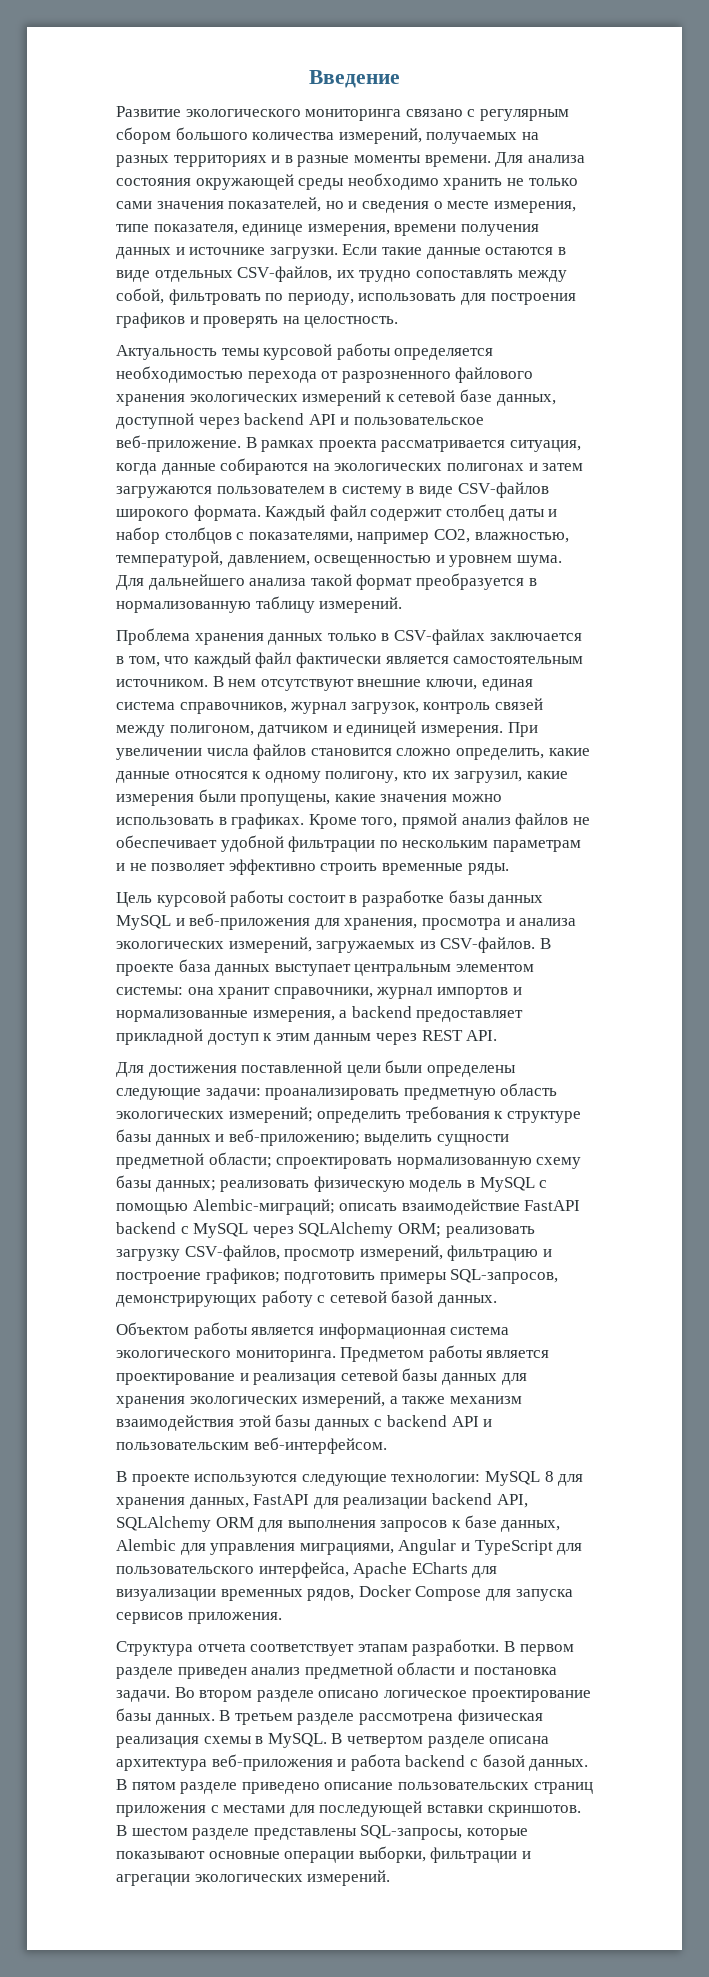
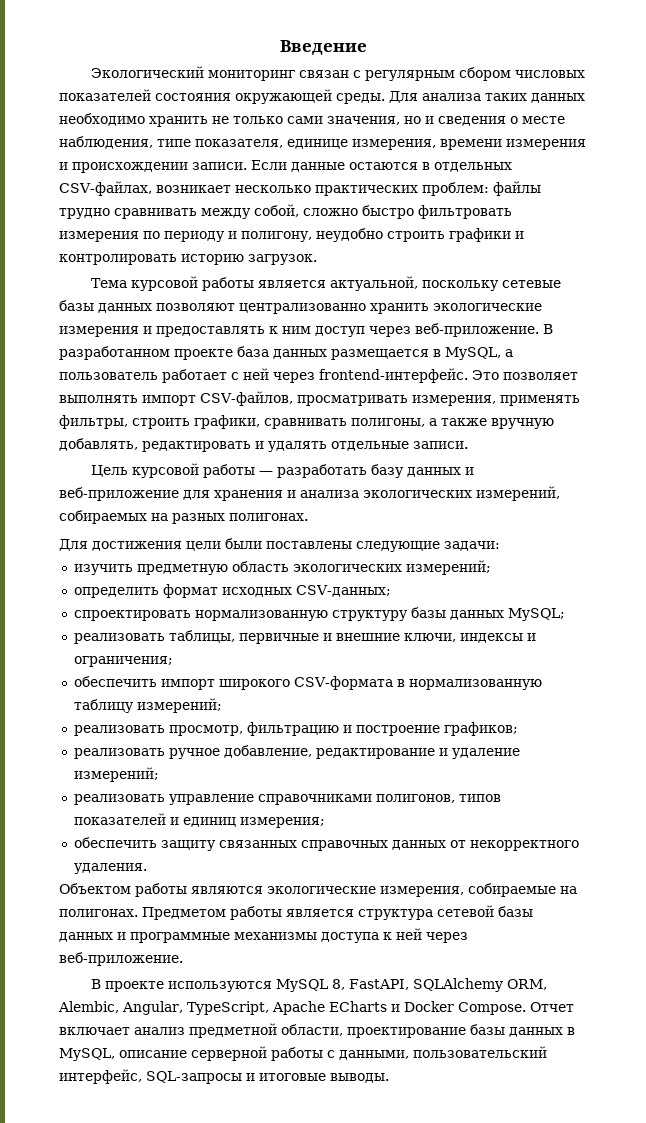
- Развитие экологического мониторинга связано с регулярным сбором большого количества измерений, получаемых на разных территориях и в разные моменты времени. Для анализа состояния окружающей среды необходимо хранить не только сами значения показателей, но и сведения о месте измерения, типе показателя, единице измерения, времени получения данных и источнике загрузки. Если такие данные остаются в виде отдельных CSV-файлов, их трудно сопоставлять между собой, фильтровать по периоду, использовать для построения графиков и проверять на целостность.
- Актуальность темы курсовой работы определяется необходимостью перехода от разрозненного файлового хранения экологических измерений к сетевой базе данных, доступной через backend API и пользовательское веб-приложение. В рамках проекта рассматривается ситуация, когда данные собираются на экологических полигонах и затем загружаются пользователем в систему в виде CSV-файлов широкого формата. Каждый файл содержит столбец даты и набор столбцов с показателями, например CO2, влажностью, температурой, давлением, освещенностью и уровнем шума. Для дальнейшего анализа такой формат преобразуется в нормализованную таблицу измерений.
- Проблема хранения данных только в CSV-файлах заключается в том, что каждый файл фактически является самостоятельным источником. В нем отсутствуют внешние ключи, единая система справочников, журнал загрузок, контроль связей между полигоном, датчиком и единицей измерения. При увеличении числа файлов становится сложно определить, какие данные относятся к одному полигону, кто их загрузил, какие измерения были пропущены, какие значения можно использовать в графиках. Кроме того, прямой анализ файлов не обеспечивает удобной фильтрации по нескольким параметрам и не позволяет эффективно строить временные ряды.
- Цель курсовой работы состоит в разработке базы данных MySQL и веб-приложения для хранения, просмотра и анализа экологических измерений, загружаемых из CSV-файлов. В проекте база данных выступает центральным элементом системы: она хранит справочники, журнал импортов и нормализованные измерения, а backend предоставляет прикладной доступ к этим данным через REST API.
+ Экологический мониторинг связан с регулярным сбором числовых показателей состояния окружающей среды. Для анализа таких данных необходимо хранить не только сами значения, но и сведения о месте наблюдения, типе показателя, единице измерения, времени измерения и происхождении записи. Если данные остаются в отдельных CSV-файлах, возникает несколько практических проблем: файлы трудно сравнивать между собой, сложно быстро фильтровать измерения по периоду и полигону, неудобно строить графики и контролировать историю загрузок.
+ Тема курсовой работы является актуальной, поскольку сетевые базы данных позволяют централизованно хранить экологические измерения и предоставлять к ним доступ через веб-приложение. В разработанном проекте база данных размещается в MySQL, а пользователь работает с ней через frontend-интерфейс. Это позволяет выполнять импорт CSV-файлов, просматривать измерения, применять фильтры, строить графики, сравнивать полигоны, а также вручную добавлять, редактировать и удалять отдельные записи.
+ Цель курсовой работы — разработать базу данных и веб-приложение для хранения и анализа экологических измерений, собираемых на разных полигонах.
- Для достижения поставленной цели были определены следующие задачи: проанализировать предметную область экологических измерений; определить требования к структуре базы данных и веб-приложению; выделить сущности предметной области; спроектировать нормализованную схему базы данных; реализовать физическую модель в MySQL с помощью Alembic-миграций; описать взаимодействие FastAPI backend с MySQL через SQLAlchemy ORM; реализовать загрузку CSV-файлов, просмотр измерений, фильтрацию и построение графиков; подготовить примеры SQL-запросов, демонстрирующих работу с сетевой базой данных.
- Объектом работы является информационная система экологического мониторинга. Предметом работы является проектирование и реализация сетевой базы данных для хранения экологических измерений, а также механизм взаимодействия этой базы данных с backend API и пользовательским веб-интерфейсом.
- В проекте используются следующие технологии: MySQL 8 для хранения данных, FastAPI для реализации backend API, SQLAlchemy ORM для выполнения запросов к базе данных, Alembic для управления миграциями, Angular и TypeScript для пользовательского интерфейса, Apache ECharts для визуализации временных рядов, Docker Compose для запуска сервисов приложения.
- Структура отчета соответствует этапам разработки. В первом разделе приведен анализ предметной области и постановка задачи. Во втором разделе описано логическое проектирование базы данных. В третьем разделе рассмотрена физическая реализация схемы в MySQL. В четвертом разделе описана архитектура веб-приложения и работа backend с базой данных. В пятом разделе приведено описание пользовательских страниц приложения с местами для последующей вставки скриншотов. В шестом разделе представлены SQL-запросы, которые показывают основные операции выборки, фильтрации и агрегации экологических измерений.
+ Для достижения цели были поставлены следующие задачи:
+ изучить предметную область экологических измерений;
+ определить формат исходных CSV-данных;
+ спроектировать нормализованную структуру базы данных MySQL;
+ реализовать таблицы, первичные и внешние ключи, индексы и ограничения;
+ обеспечить импорт широкого CSV-формата в нормализованную таблицу измерений;
+ реализовать просмотр, фильтрацию и построение графиков;
+ реализовать ручное добавление, редактирование и удаление измерений;
+ реализовать управление справочниками полигонов, типов показателей и единиц измерения;
+ обеспечить защиту связанных справочных данных от некорректного удаления.
+ Объектом работы являются экологические измерения, собираемые на полигонах. Предметом работы является структура сетевой базы данных и программные механизмы доступа к ней через веб-приложение.
+ В проекте используются MySQL 8, FastAPI, SQLAlchemy ORM, Alembic, Angular, TypeScript, Apache ECharts и Docker Compose. Отчет включает анализ предметной области, проектирование базы данных в MySQL, описание серверной работы с данными, пользовательский интерфейс, SQL-запросы и итоговые выводы.

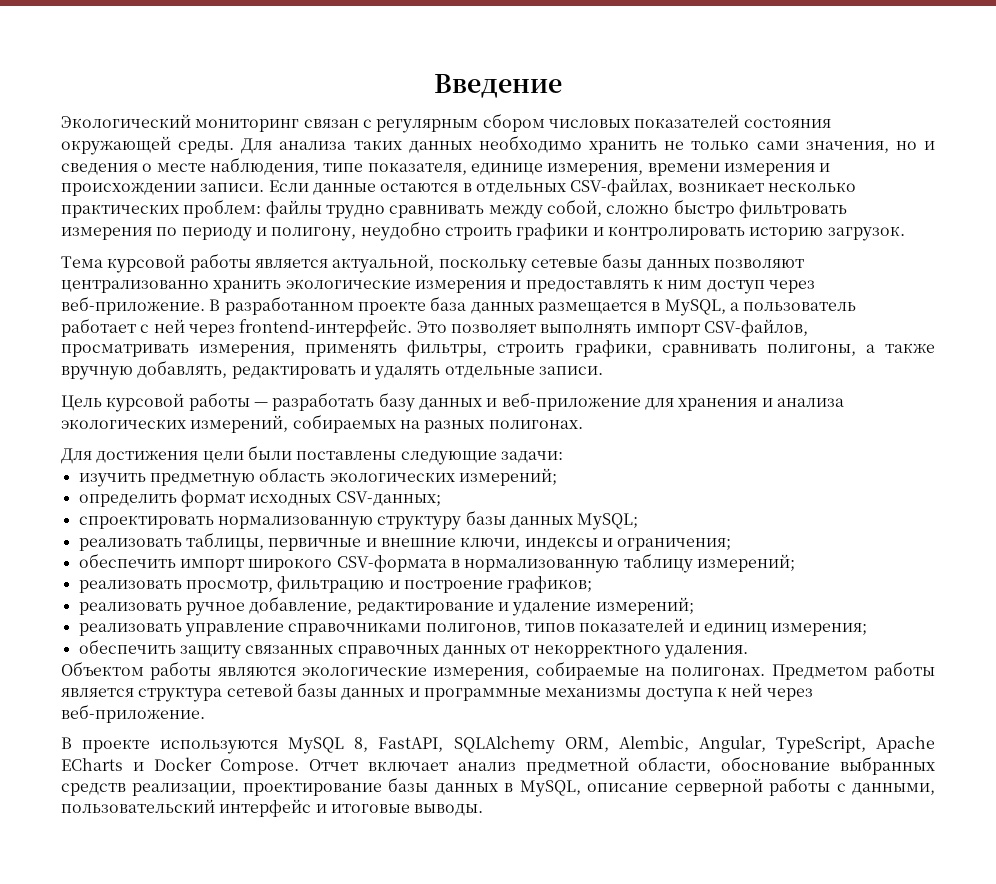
- Отчет включает анализ предметной области, проектирование базы данных в MySQL, описание серверной работы с данными, пользовательский интерфейс, SQL-запросы и итоговые выводы.
+ Отчет включает анализ предметной области, обоснование выбранных средств реализации, проектирование базы данных в MySQL, описание серверной работы с данными, пользовательский интерфейс и итоговые выводы.

